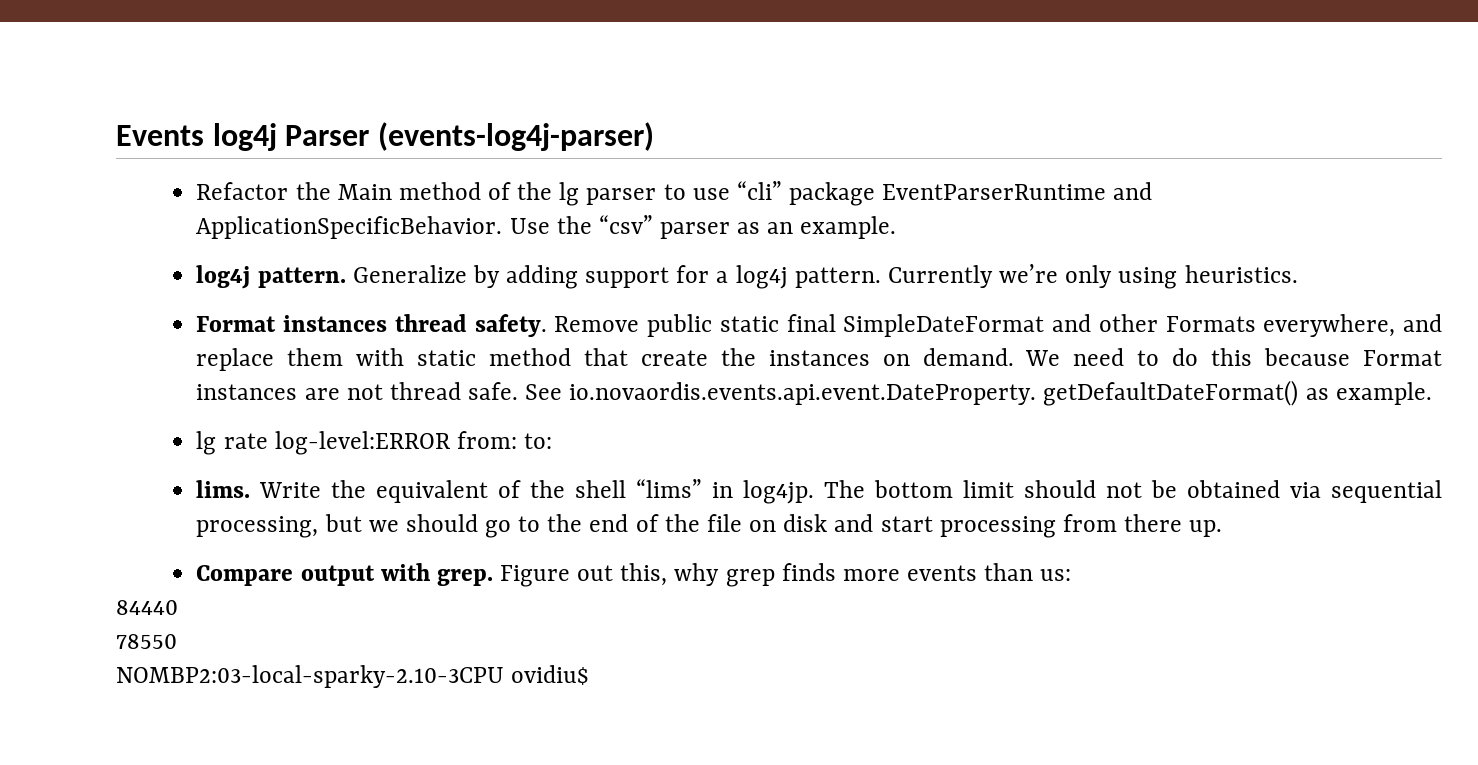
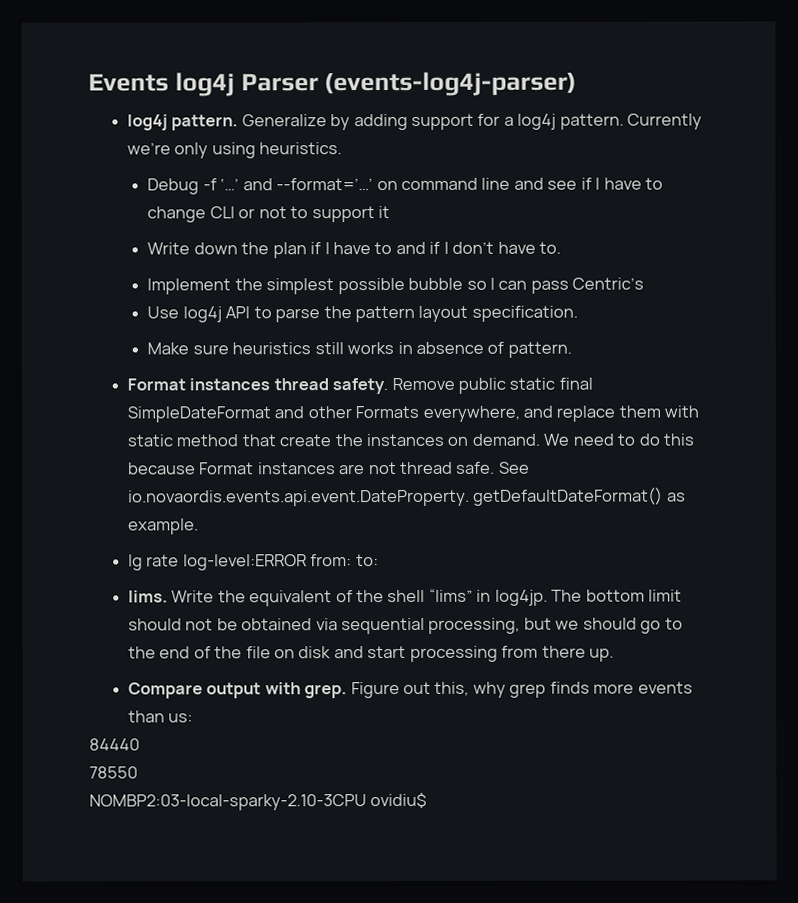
- Refactor the Main method of the lg parser to use “cli” package EventParserRuntime and ApplicationSpecificBehavior. Use the “csv” parser as an example.
+ Debug -f ‘…’ and --format=’…’ on command line and see if I have to change CLI or not to support it
+ Write down the plan if I have to and if I don’t have to.
+ Implement the simplest possible bubble so I can pass Centric’s
+ Use log4j API to parse the pattern layout specification.
+ Make sure heuristics still works in absence of pattern.

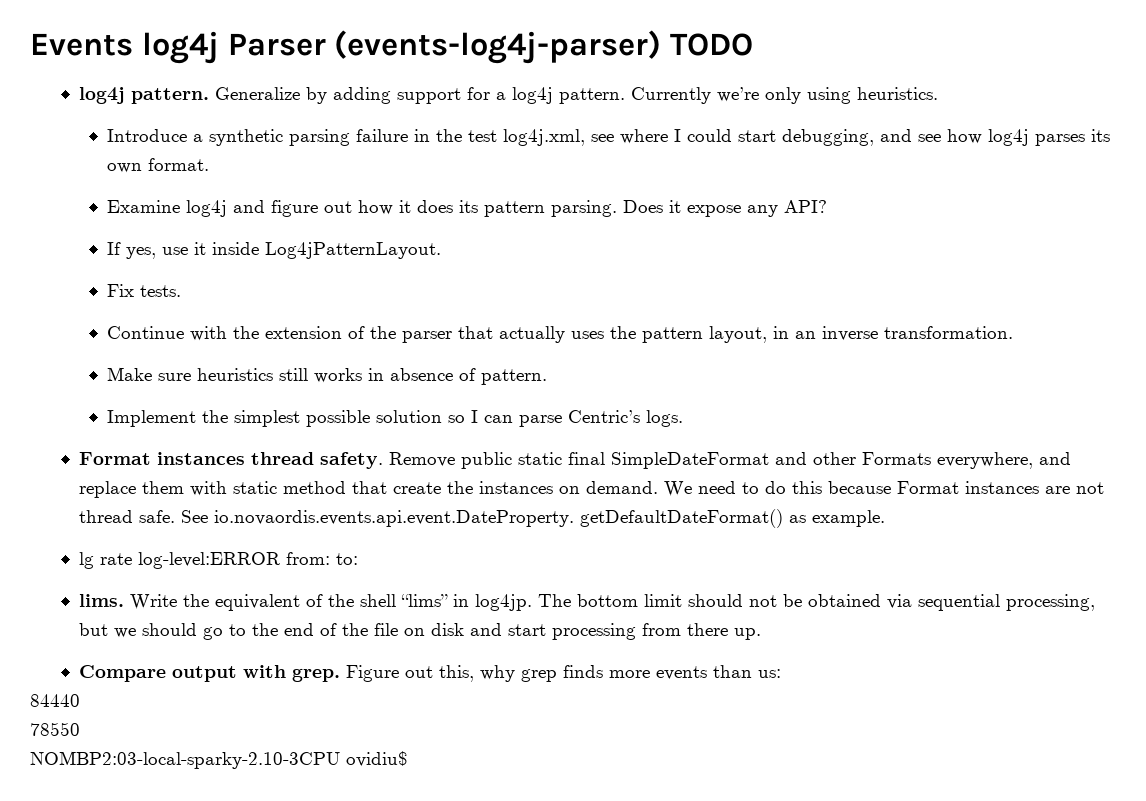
- Events log4j Parser (events-log4j-parser)
+ Events log4j Parser (events-log4j-parser) TODO
- Debug -f ‘…’ and --format=’…’ on command line and see if I have to change CLI or not to support it
- Write down the plan if I have to and if I don’t have to.
- Implement the simplest possible bubble so I can pass Centric’s
- Use log4j API to parse the pattern layout specification.
+ Introduce a synthetic parsing failure in the test log4j.xml, see where I could start debugging, and see how log4j parses its own format.
+ Examine log4j and figure out how it does its pattern parsing. Does it expose any API?
+ If yes, use it inside Log4jPatternLayout.
+ Fix tests.
+ Continue with the extension of the parser that actually uses the pattern layout, in an inverse transformation.
+ Implement the simplest possible solution so I can parse Centric’s logs.

